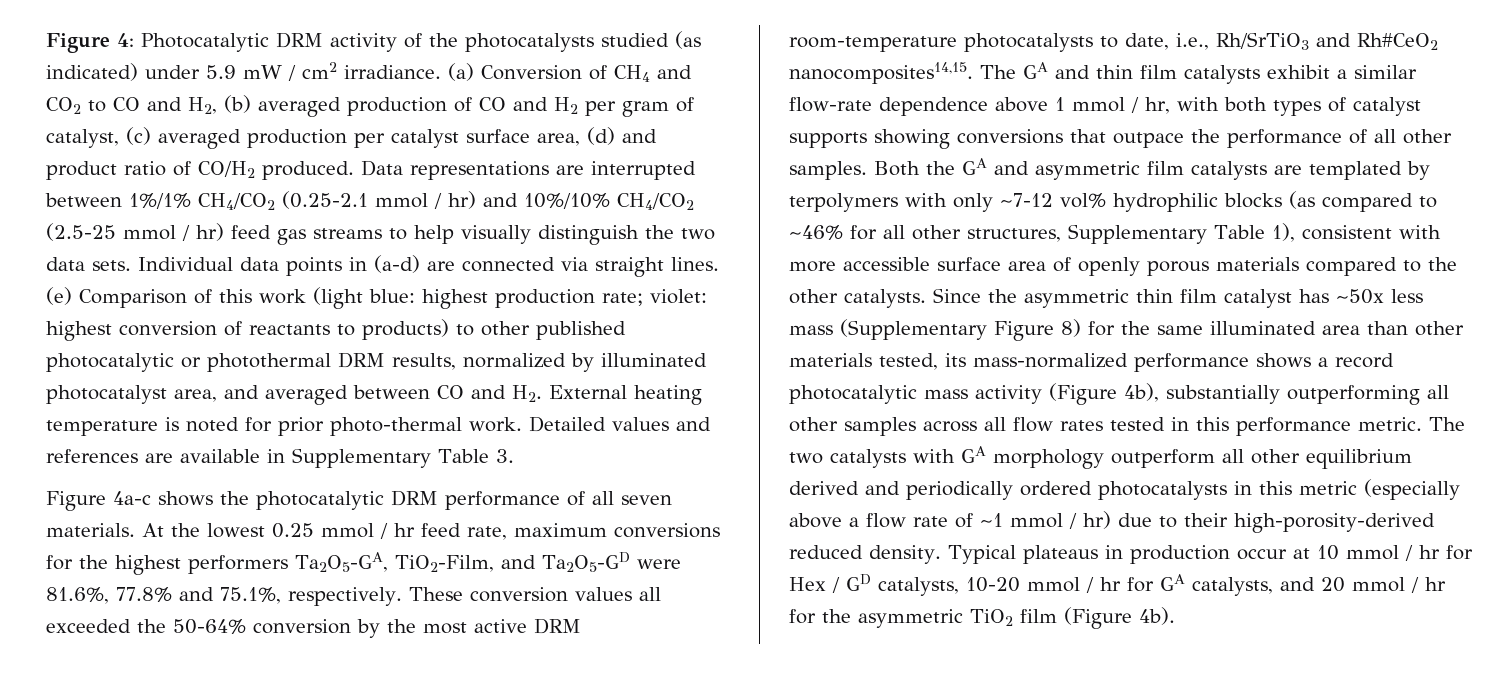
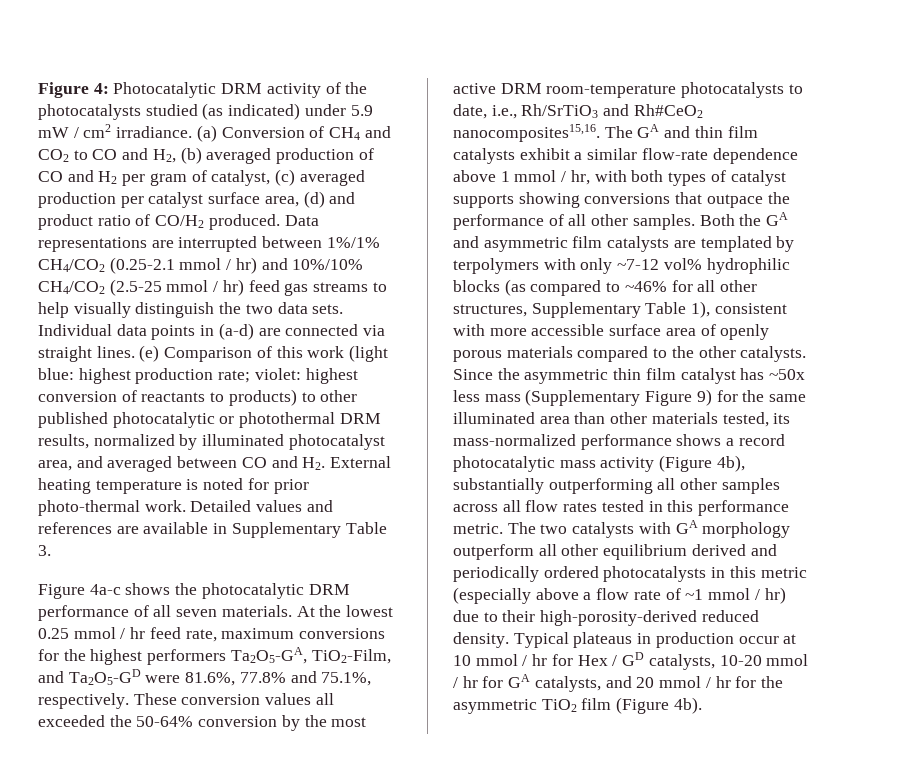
- These conversion values all exceeded the 50-64% conversion by the most active DRM room-temperature photocatalysts to date, i.e., Rh/SrTiO3 and Rh#CeO2 nanocomposites14,15.
+ These conversion values all exceeded the 50-64% conversion by the most active DRM room-temperature photocatalysts to date, i.e., Rh/SrTiO3 and Rh#CeO2 nanocomposites15,16.
- Since the asymmetric thin film catalyst has ~50x less mass (Supplementary Figure 8) for the same illuminated area than other materials tested, its mass-normalized performance shows a record photocatalytic mass activity (Figure 4b), substantially outperforming all other samples across all flow rates tested in this performance metric.
+ Since the asymmetric thin film catalyst has ~50x less mass (Supplementary Figure 9) for the same illuminated area than other materials tested, its mass-normalized performance shows a record photocatalytic mass activity (Figure 4b), substantially outperforming all other samples across all flow rates tested in this performance metric.

